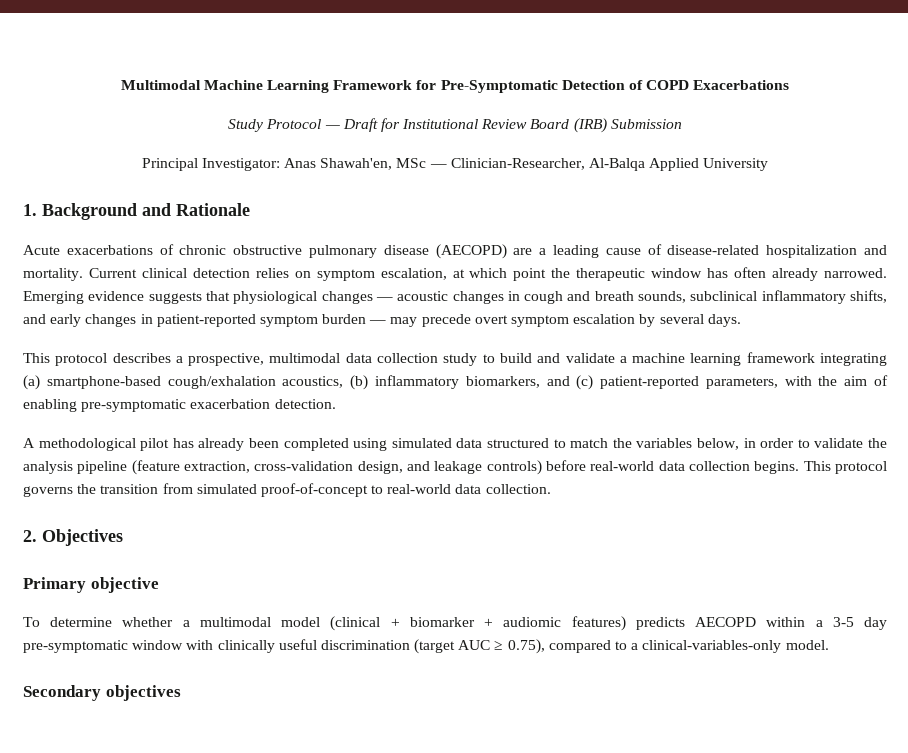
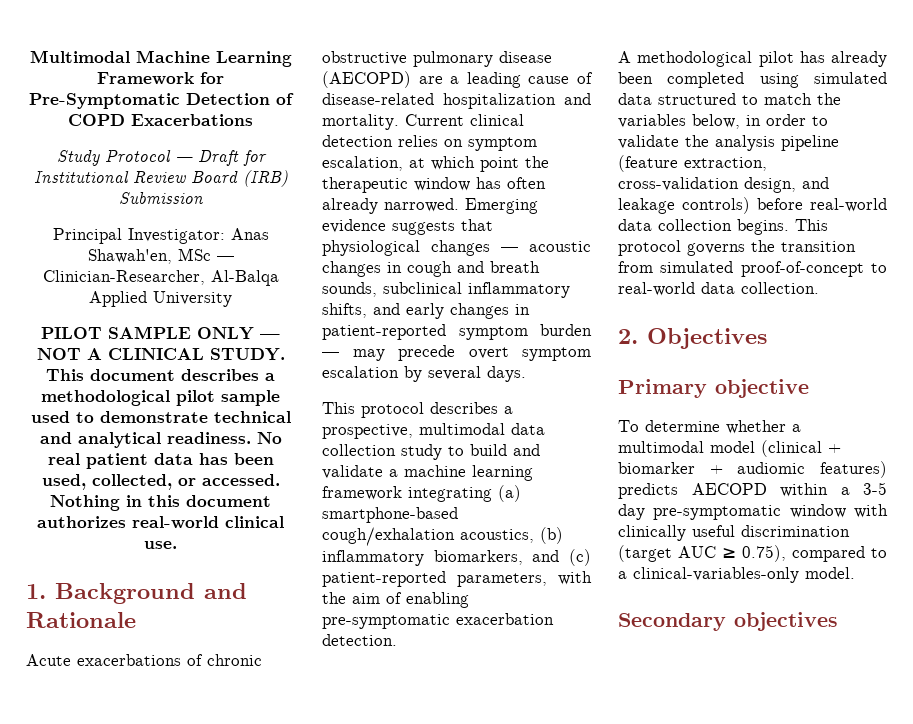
+ PILOT SAMPLE ONLY — NOT A CLINICAL STUDY. This document describes a methodological pilot sample used to demonstrate technical and analytical readiness. No real patient data has been used, collected, or accessed. Nothing in this document authorizes real-world clinical use.

